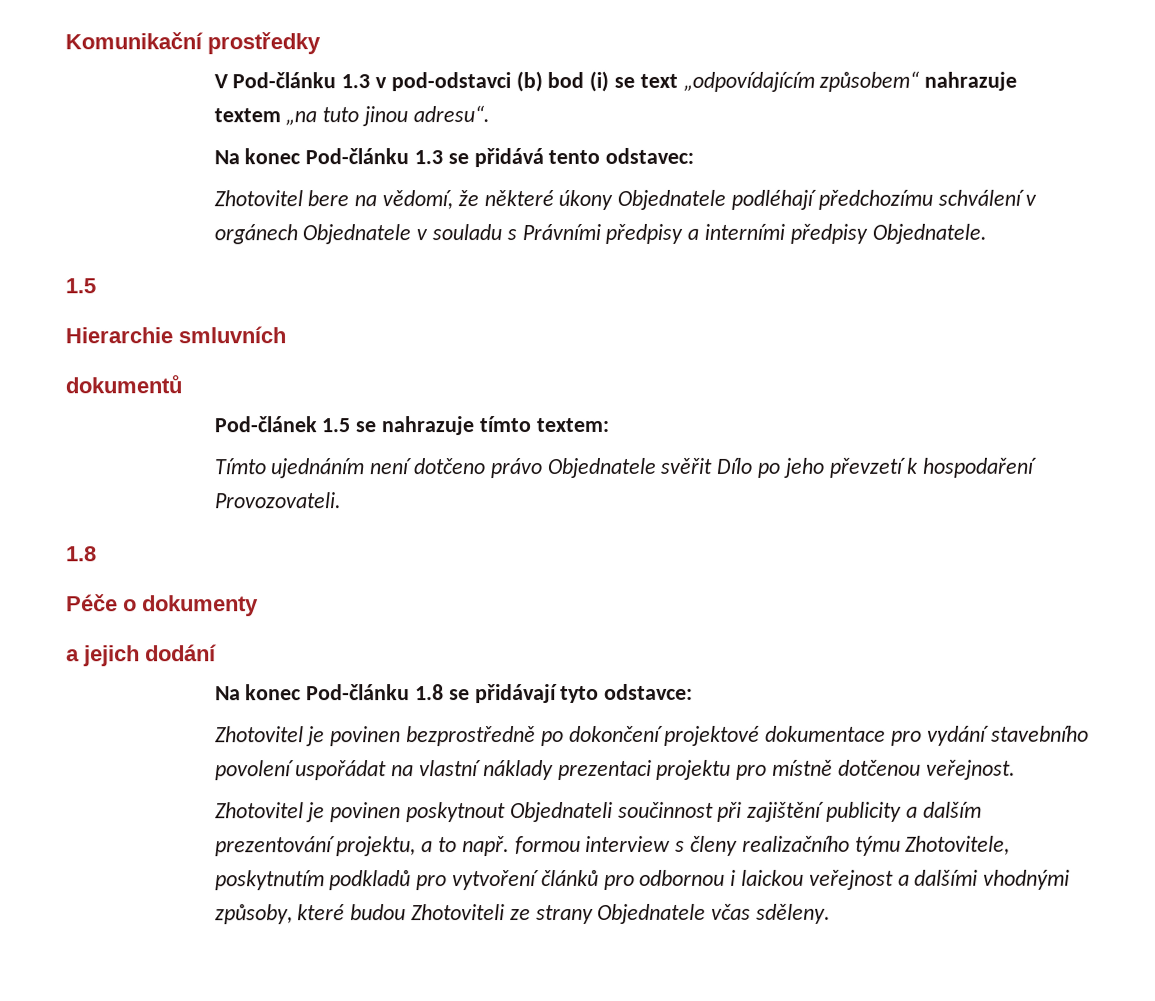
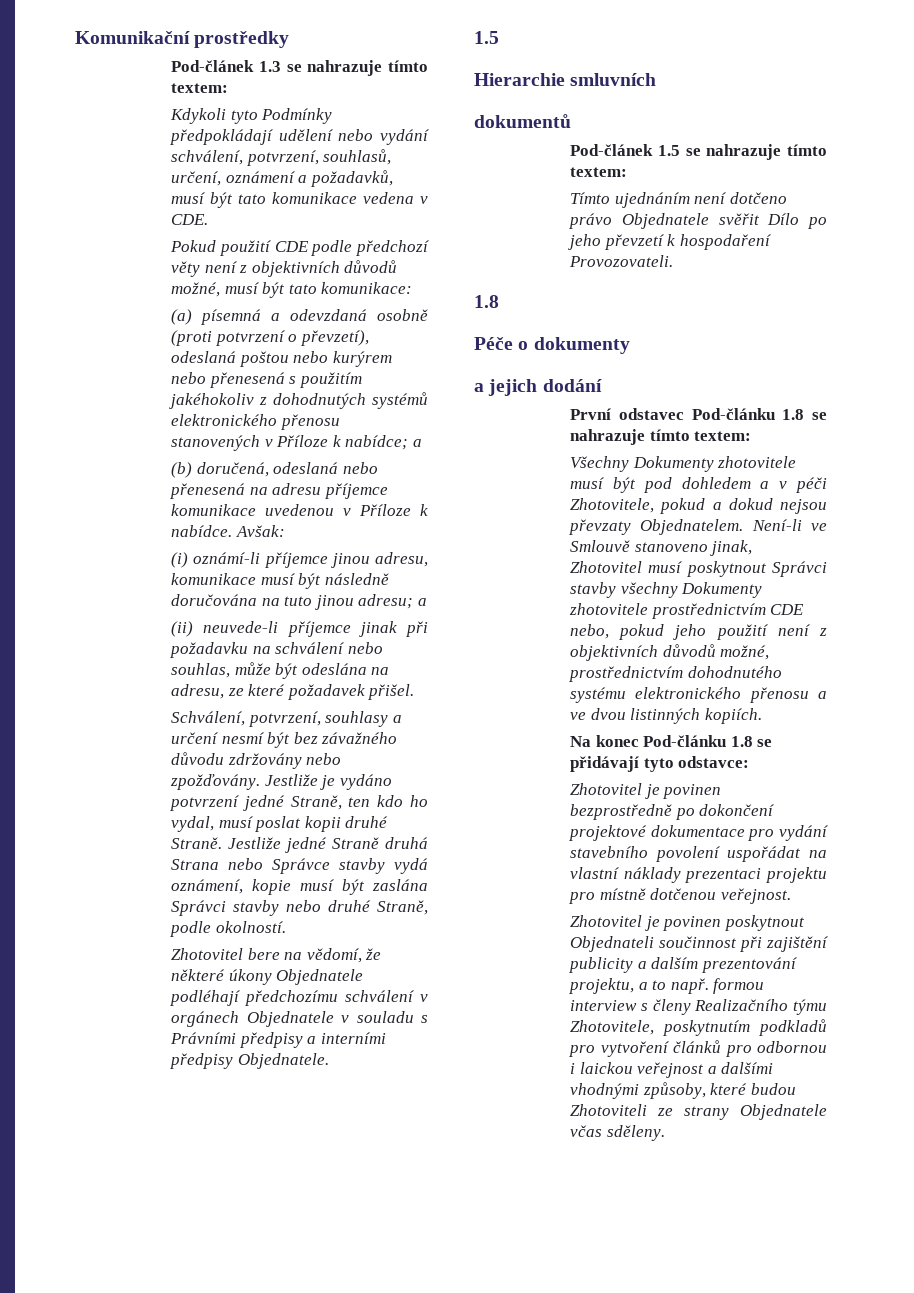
- V Pod-článku 1.3 v pod-odstavci (b) bod (i) se text „odpovídajícím způsobem“ nahrazuje textem „na tuto jinou adresu“.
- Na konec Pod-článku 1.3 se přidává tento odstavec:
+ Pod-článek 1.3 se nahrazuje tímto textem:
+ Kdykoli tyto Podmínky předpokládají udělení nebo vydání schválení, potvrzení, souhlasů, určení, oznámení a požadavků, musí být tato komunikace vedena v CDE.
+ Pokud použití CDE podle předchozí věty není z objektivních důvodů možné, musí být tato komunikace:
+ (a) písemná a odevzdaná osobně (proti potvrzení o převzetí), odeslaná poštou nebo kurýrem nebo přenesená s použitím jakéhokoliv z dohodnutých systémů elektronického přenosu stanovených v Příloze k nabídce; a
+ (b) doručená, odeslaná nebo přenesená na adresu příjemce komunikace uvedenou v Příloze k nabídce. Avšak:
+ (i) oznámí-li příjemce jinou adresu, komunikace musí být následně doručována na tuto jinou adresu; a
+ (ii) neuvede-li příjemce jinak při požadavku na schválení nebo souhlas, může být odeslána na adresu, ze které požadavek přišel.
+ Schválení, potvrzení, souhlasy a určení nesmí být bez závažného důvodu zdržovány nebo zpožďovány. Jestliže je vydáno potvrzení jedné Straně, ten kdo ho vydal, musí poslat kopii druhé Straně. Jestliže jedné Straně druhá Strana nebo Správce stavby vydá oznámení, kopie musí být zaslána Správci stavby nebo druhé Straně, podle okolností.
+ První odstavec Pod-článku 1.8 se nahrazuje tímto textem:
+ Všechny Dokumenty zhotovitele musí být pod dohledem a v péči Zhotovitele, pokud a dokud nejsou převzaty Objednatelem. Není-li ve Smlouvě stanoveno jinak, Zhotovitel musí poskytnout Správci stavby všechny Dokumenty zhotovitele prostřednictvím CDE nebo, pokud jeho použití není z objektivních důvodů možné, prostřednictvím dohodnutého systému elektronického přenosu a ve dvou listinných kopiích.
- Zhotovitel je povinen poskytnout Objednateli součinnost při zajištění publicity a dalším prezentování projektu, a to např. formou interview s členy realizačního týmu Zhotovitele, poskytnutím podkladů pro vytvoření článků pro odbornou i laickou veřejnost a dalšími vhodnými způsoby, které budou Zhotoviteli ze strany Objednatele včas sděleny.
+ Zhotovitel je povinen poskytnout Objednateli součinnost při zajištění publicity a dalším prezentování projektu, a to např. formou interview s členy Realizačního týmu Zhotovitele, poskytnutím podkladů pro vytvoření článků pro odbornou i laickou veřejnost a dalšími vhodnými způsoby, které budou Zhotoviteli ze strany Objednatele včas sděleny.

